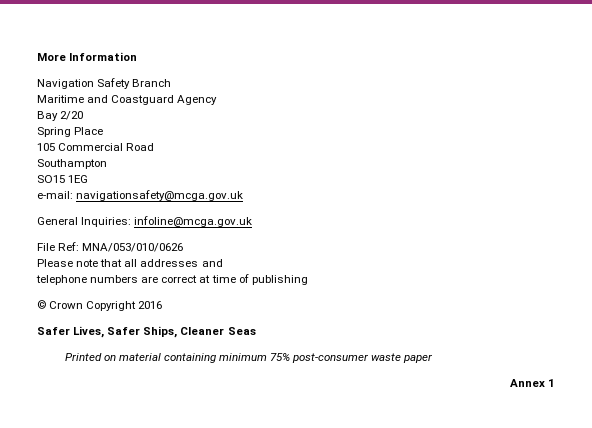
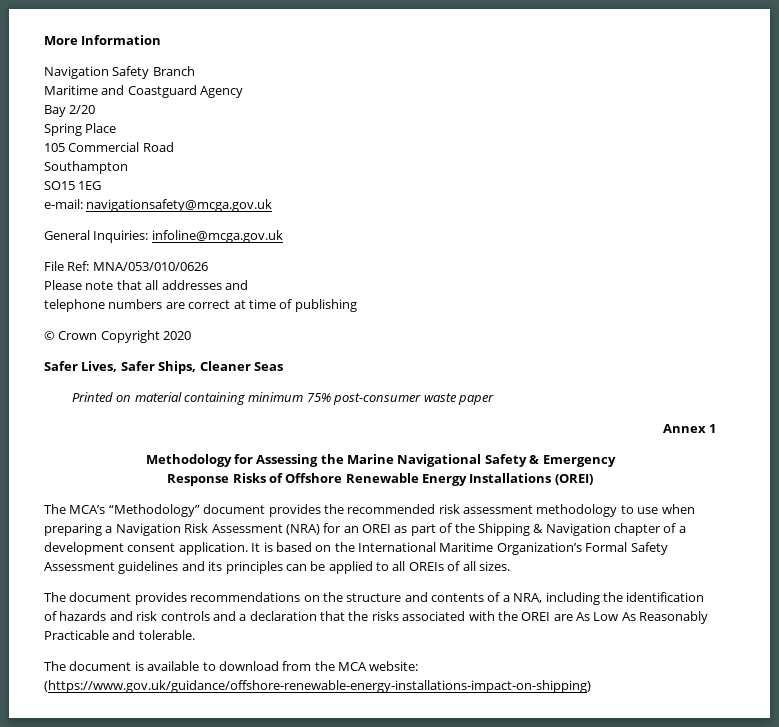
- © Crown Copyright 2016
+ © Crown Copyright 2020
+ Methodology for Assessing the Marine Navigational Safety & Emergency
+ Response Risks of Offshore Renewable Energy Installations (OREI)
+ The MCA’s “Methodology” document provides the recommended risk assessment methodology to use when preparing a Navigation Risk Assessment (NRA) for an OREI as part of the Shipping & Navigation chapter of a development consent application. It is based on the International Maritime Organization’s Formal Safety Assessment guidelines and its principles can be applied to all OREIs of all sizes.
+ The document provides recommendations on the structure and contents of a NRA, including the identification of hazards and risk controls and a declaration that the risks associated with the OREI are As Low As Reasonably Practicable and tolerable.
+ The document is available to download from the MCA website: (https://www.gov.uk/guidance/offshore-renewable-energy-installations-impact-on-shipping)

